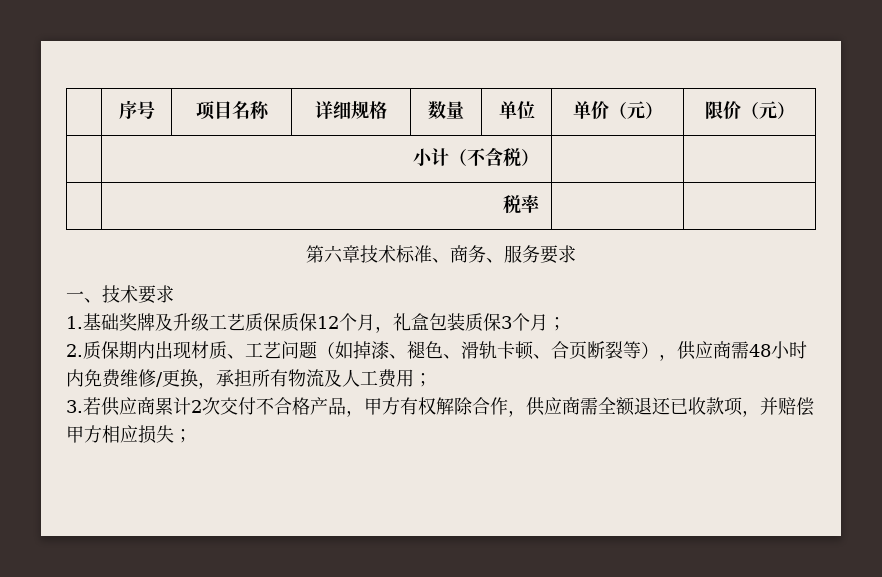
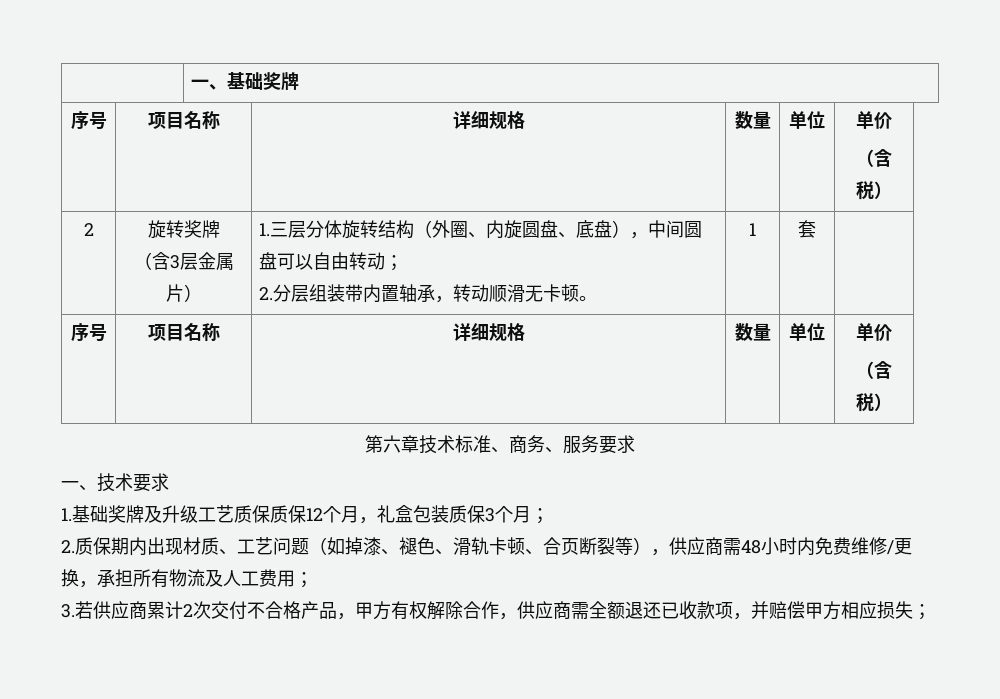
- | 序号 | 项目名称 | 详细规格 | 数量 | 单位 | 单价（元） | 限价（元）
- | 小计（不含税） | |
- | 税率 | |
+ | 一、基础奖牌
+ 序号 | 项目名称 | 详细规格 | 数量 | 单位 | 单价
+ （含税）
+ 2 | 旋转奖牌
+ （含3层金属片） | 1.三层分体旋转结构（外圈、内旋圆盘、底盘），中间圆盘可以自由转动；
+ 2.分层组装带内置轴承，转动顺滑无卡顿。 | 1 | 套 |
+ 序号 | 项目名称 | 详细规格 | 数量 | 单位 | 单价
+ （含税）

